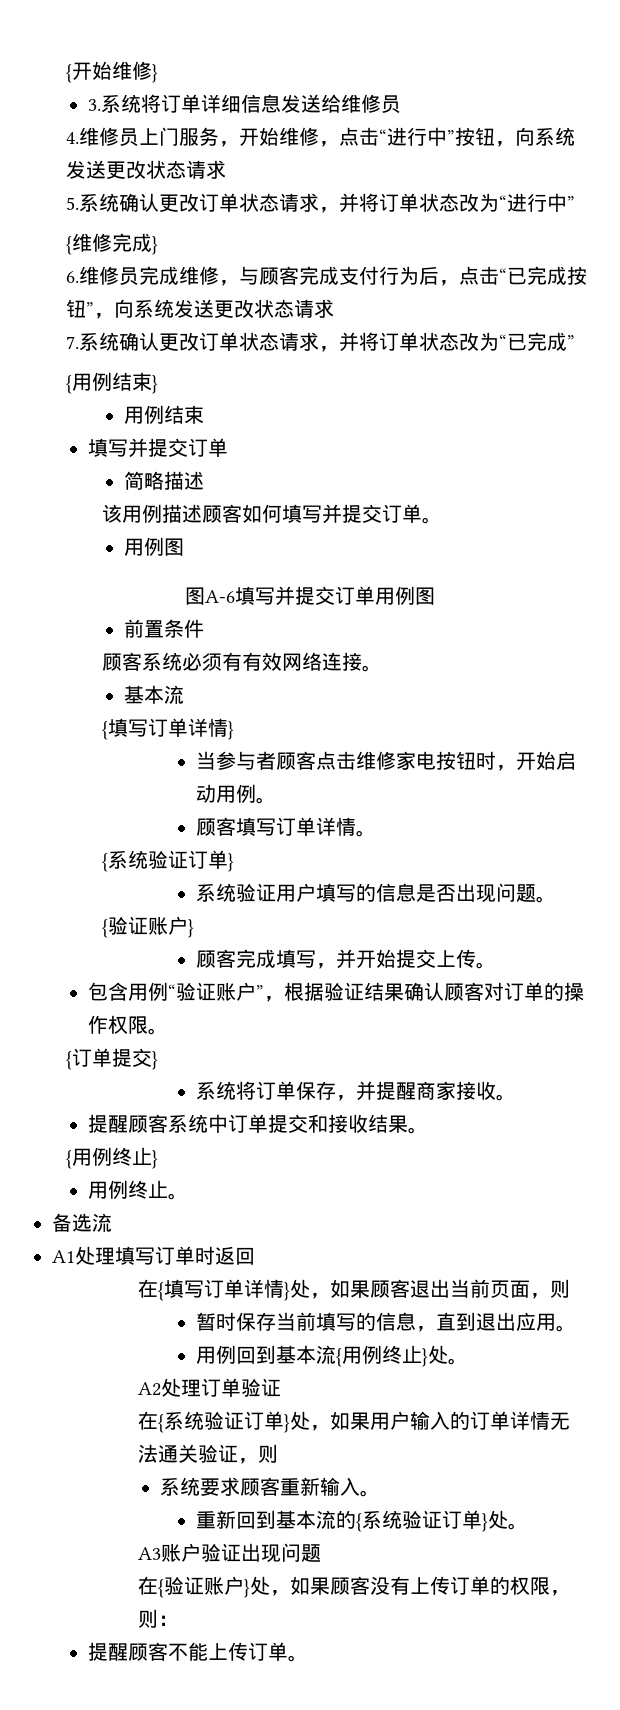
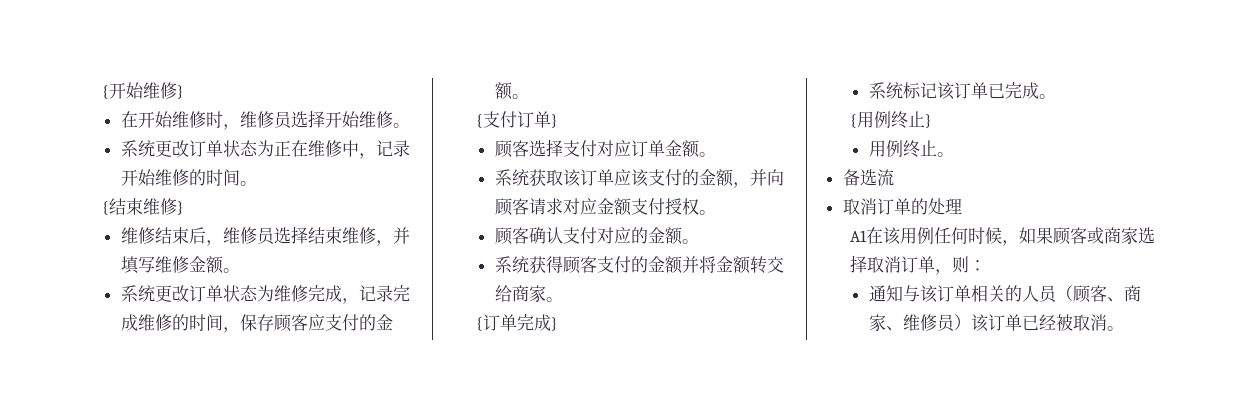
- 3.系统将订单详细信息发送给维修员
- 4.维修员上门服务，开始维修，点击“进行中”按钮，向系统发送更改状态请求
- 5.系统确认更改订单状态请求，并将订单状态改为“进行中”
- {维修完成}
- 6.维修员完成维修，与顾客完成支付行为后，点击“已完成按钮”，向系统发送更改状态请求
- 7.系统确认更改订单状态请求，并将订单状态改为“已完成”
- {用例结束}
- 用例结束
- 填写并提交订单
- 简略描述
- 该用例描述顾客如何填写并提交订单。
- 用例图
- 图A-6填写并提交订单用例图
- 前置条件
- 顾客系统必须有有效网络连接。
- 基本流
- {填写订单详情}
- 当参与者顾客点击维修家电按钮时，开始启动用例。
- 顾客填写订单详情。
- {系统验证订单}
- 系统验证用户填写的信息是否出现问题。
- {验证账户}
- 顾客完成填写，并开始提交上传。
- 包含用例“验证账户”，根据验证结果确认顾客对订单的操作权限。
+ 在开始维修时，维修员选择开始维修。
+ 系统更改订单状态为正在维修中，记录开始维修的时间。
+ {结束维修}
+ 维修结束后，维修员选择结束维修，并填写维修金额。
+ 系统更改订单状态为维修完成，记录完成维修的时间，保存顾客应支付的金额。
+ {支付订单}
+ 顾客选择支付对应订单金额。
+ 系统获取该订单应该支付的金额，并向顾客请求对应金额支付授权。
+ 顾客确认支付对应的金额。
+ 系统获得顾客支付的金额并将金额转交给商家。
- {订单提交}
- 系统将订单保存，并提醒商家接收。
- 提醒顾客系统中订单提交和接收结果。
+ {订单完成}
+ 系统标记该订单已完成。
- A1处理填写订单时返回
- 在{填写订单详情}处，如果顾客退出当前页面，则
- 暂时保存当前填写的信息，直到退出应用。
- 用例回到基本流{用例终止}处。
- A2处理订单验证
- 在{系统验证订单}处，如果用户输入的订单详情无法通关验证，则
- 系统要求顾客重新输入。
- 重新回到基本流的{系统验证订单}处。
- A3账户验证出现问题
- 在{验证账户}处，如果顾客没有上传订单的权限，则：
- 提醒顾客不能上传订单。
+ 取消订单的处理
+ A1在该用例任何时候，如果顾客或商家选择取消订单，则：
+ 通知与该订单相关的人员（顾客、商家、维修员）该订单已经被取消。

